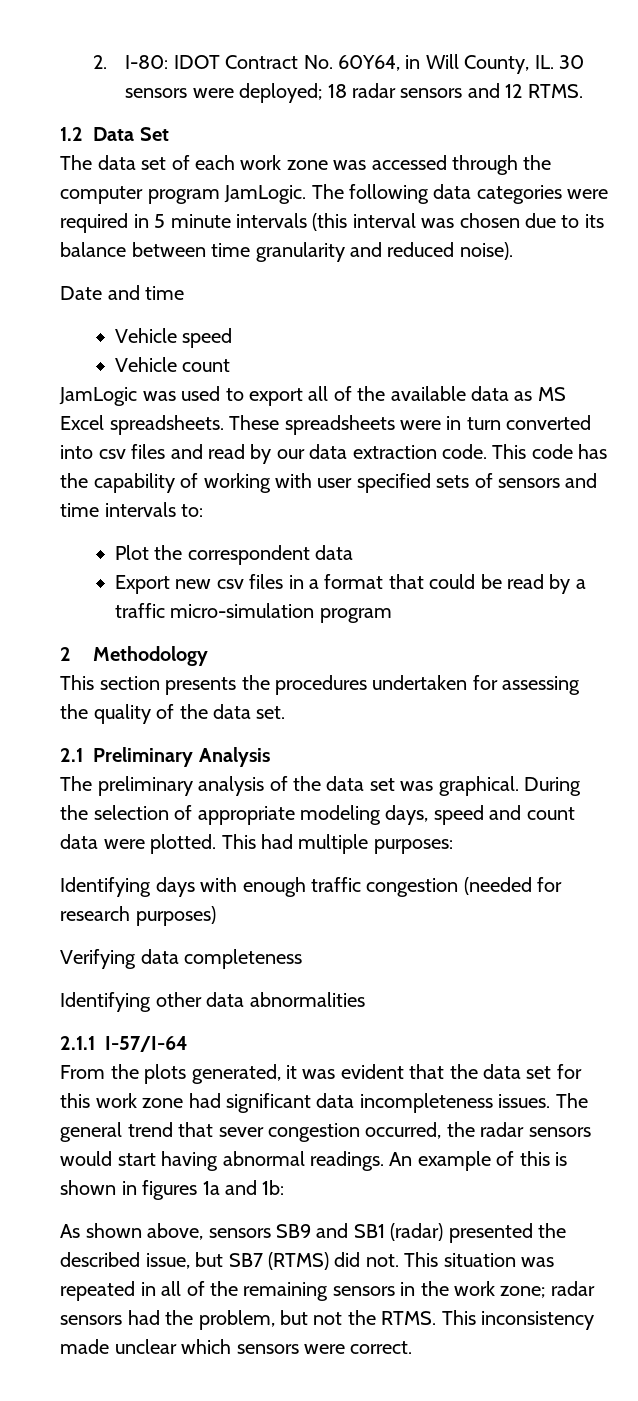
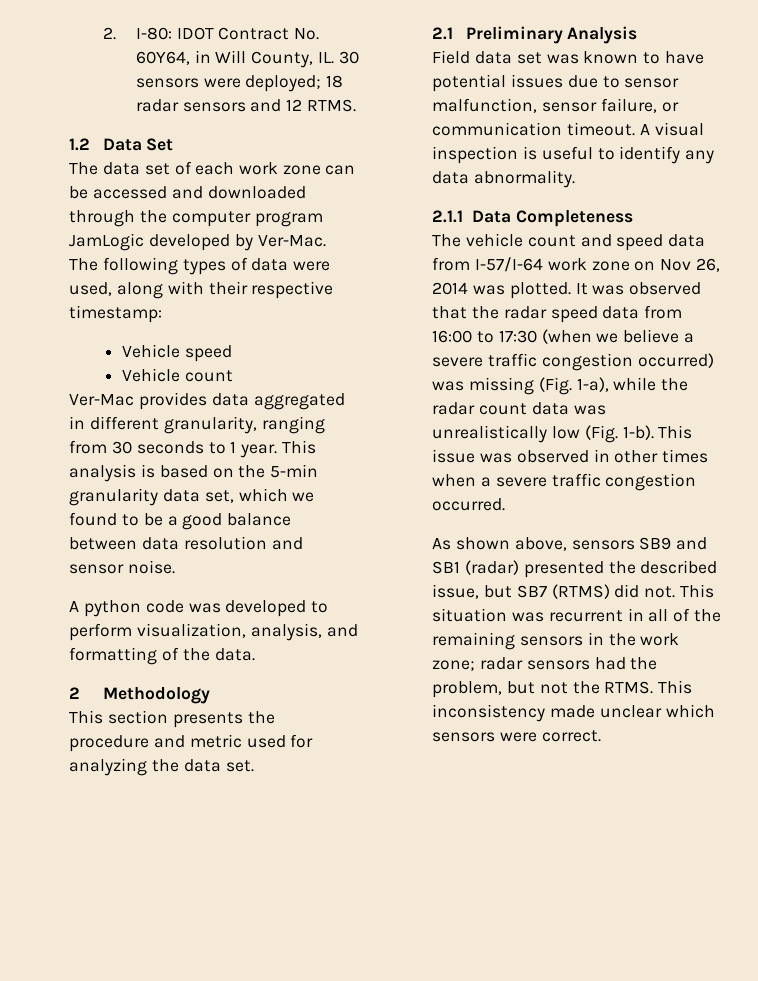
- The data set of each work zone was accessed through the computer program JamLogic. The following data categories were required in 5 minute intervals (this interval was chosen due to its balance between time granularity and reduced noise).
- Date and time
+ The data set of each work zone can be accessed and downloaded through the computer program JamLogic developed by Ver-Mac. The following types of data were used, along with their respective timestamp:
  Vehicle speed
  Vehicle count
- JamLogic was used to export all of the available data as MS Excel spreadsheets. These spreadsheets were in turn converted into csv files and read by our data extraction code. This code has the capability of working with user specified sets of sensors and time intervals to:
- Plot the correspondent data
- Export new csv files in a format that could be read by a traffic micro-simulation program
+ Ver-Mac provides data aggregated in different granularity, ranging from 30 seconds to 1 year. This analysis is based on the 5-min granularity data set, which we found to be a good balance between data resolution and sensor noise.
+ A python code was developed to perform visualization, analysis, and formatting of the data.
- This section presents the procedures undertaken for assessing the quality of the data set.
+ This section presents the procedure and metric used for analyzing the data set.
- The preliminary analysis of the data set was graphical. During the selection of appropriate modeling days, speed and count data were plotted. This had multiple purposes:
- Identifying days with enough traffic congestion (needed for research purposes)
- Verifying data completeness
- Identifying other data abnormalities
- 2.1.1 I-57/I-64
- From the plots generated, it was evident that the data set for this work zone had significant data incompleteness issues. The general trend that sever congestion occurred, the radar sensors would start having abnormal readings. An example of this is shown in figures 1a and 1b:
+ Field data set was known to have potential issues due to sensor malfunction, sensor failure, or communication timeout. A visual inspection is useful to identify any data abnormality.
+ 2.1.1 Data Completeness
+ The vehicle count and speed data from I-57/I-64 work zone on Nov 26, 2014 was plotted. It was observed that the radar speed data from 16:00 to 17:30 (when we believe a severe traffic congestion occurred) was missing (Fig. 1-a), while the radar count data was unrealistically low (Fig. 1-b). This issue was observed in other times when a severe traffic congestion occurred.
- This situation was repeated in all of the remaining sensors in the work zone; radar sensors had the problem, but not the RTMS.
+ This situation was recurrent in all of the remaining sensors in the work zone; radar sensors had the problem, but not the RTMS.

